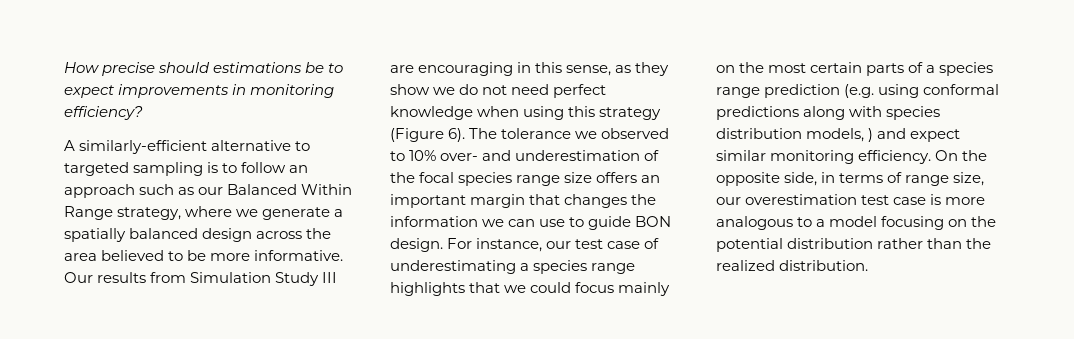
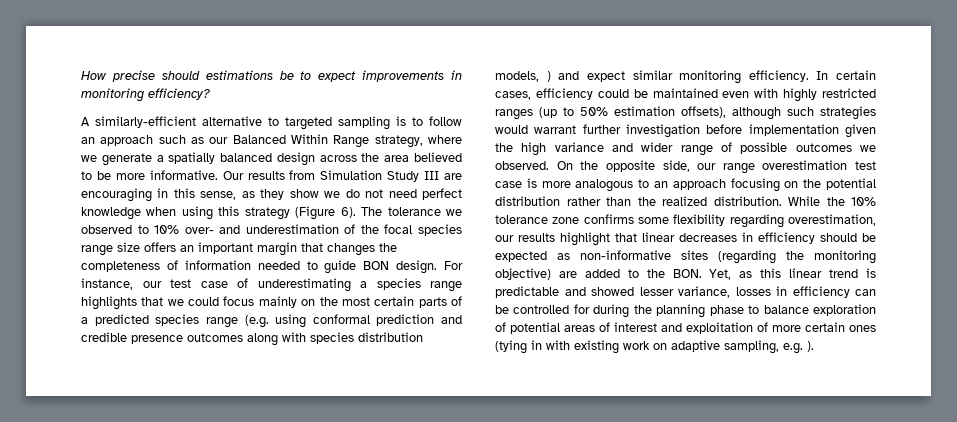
- The tolerance we observed to 10% over- and underestimation of the focal species range size offers an important margin that changes the information we can use to guide BON design.
+ The tolerance we observed to 10% over- and underestimation of the focal species range size offers an important margin that changes the completeness of information needed to guide BON design.
- For instance, our test case of underestimating a species range highlights that we could focus mainly on the most certain parts of a species range prediction (e.g. using conformal predictions along with species distribution models, ) and expect similar monitoring efficiency.
+ For instance, our test case of underestimating a species range highlights that we could focus mainly on the most certain parts of a predicted species range (e.g. using conformal prediction and credible presence outcomes along with species distribution models, ) and expect similar monitoring efficiency.
- On the opposite side, in terms of range size, our overestimation test case is more analogous to a model focusing on the potential distribution rather than the realized distribution.
+ In certain cases, efficiency could be maintained even with highly restricted ranges (up to 50% estimation offsets), although such strategies would warrant further investigation before implementation given the high variance and wider range of possible outcomes we observed. On the opposite side, our range overestimation test case is more analogous to an approach focusing on the potential distribution rather than the realized distribution.
+ While the 10% tolerance zone confirms some flexibility regarding overestimation, our results highlight that linear decreases in efficiency should be expected as non-informative sites (regarding the monitoring objective) are added to the BON. Yet, as this linear trend is predictable and showed lesser variance, losses in efficiency can be controlled for during the planning phase to balance exploration of potential areas of interest and exploitation of more certain ones (tying in with existing work on adaptive sampling, e.g. ).

